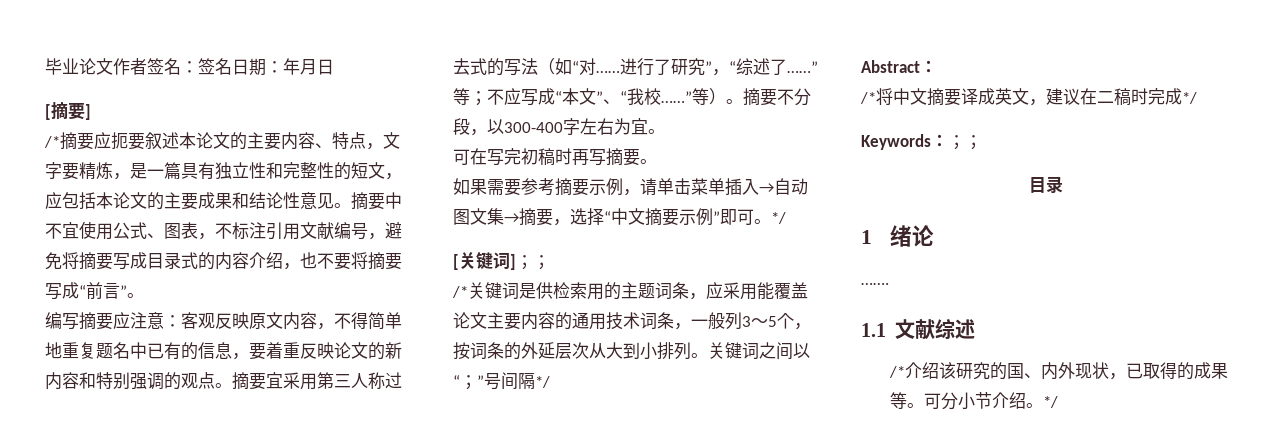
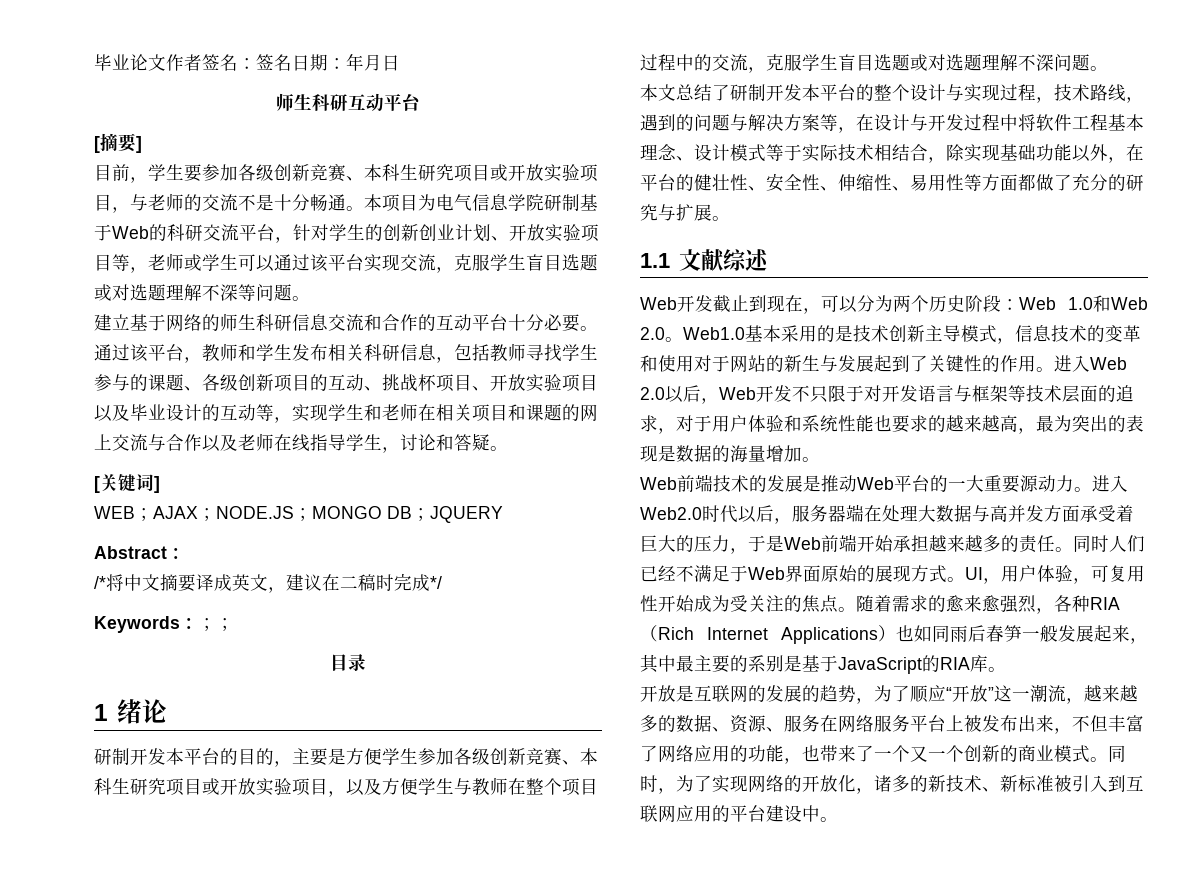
+ 师生科研互动平台
- /*摘要应扼要叙述本论文的主要内容、特点，文字要精炼，是一篇具有独立性和完整性的短文，应包括本论文的主要成果和结论性意见。摘要中不宜使用公式、图表，不标注引用文献编号，避免将摘要写成目录式的内容介绍，也不要将摘要写成“前言”。
- 编写摘要应注意：客观反映原文内容，不得简单地重复题名中已有的信息，要着重反映论文的新内容和特别强调的观点。摘要宜采用第三人称过去式的写法（如“对……进行了研究”，“综述了……”等；不应写成“本文”、“我校……”等）。摘要不分段，以300-400字左右为宜。
- 可在写完初稿时再写摘要。
- 如果需要参考摘要示例，请单击菜单插入→自动图文集→摘要，选择“中文摘要示例”即可。*/
- [关键词]；；
- /*关键词是供检索用的主题词条，应采用能覆盖论文主要内容的通用技术词条，一般列3～5个，按词条的外延层次从大到小排列。关键词之间以“；”号间隔*/
+ 目前，学生要参加各级创新竞赛、本科生研究项目或开放实验项目，与老师的交流不是十分畅通。本项目为电气信息学院研制基于Web的科研交流平台，针对学生的创新创业计划、开放实验项目等，老师或学生可以通过该平台实现交流，克服学生盲目选题或对选题理解不深等问题。
+ 建立基于网络的师生科研信息交流和合作的互动平台十分必要。通过该平台，教师和学生发布相关科研信息，包括教师寻找学生参与的课题、各级创新项目的互动、挑战杯项目、开放实验项目以及毕业设计的互动等，实现学生和老师在相关项目和课题的网上交流与合作以及老师在线指导学生，讨论和答疑。
+ [关键词]
+ WEB；AJAX；NODE.JS；MONGO DB；JQUERY
- …….
+ 研制开发本平台的目的，主要是方便学生参加各级创新竞赛、本科生研究项目或开放实验项目，以及方便学生与教师在整个项目过程中的交流，克服学生盲目选题或对选题理解不深问题。
+ 本文总结了研制开发本平台的整个设计与实现过程，技术路线，遇到的问题与解决方案等，在设计与开发过程中将软件工程基本理念、设计模式等于实际技术相结合，除实现基础功能以外，在平台的健壮性、安全性、伸缩性、易用性等方面都做了充分的研究与扩展。
  1.1文献综述
- /*介绍该研究的国、内外现状，已取得的成果等。可分小节介绍。*/
+ Web开发截止到现在，可以分为两个历史阶段：Web 1.0和Web 2.0。Web1.0基本采用的是技术创新主导模式，信息技术的变革和使用对于网站的新生与发展起到了关键性的作用。进入Web 2.0以后，Web开发不只限于对开发语言与框架等技术层面的追求，对于用户体验和系统性能也要求的越来越高，最为突出的表现是数据的海量增加。
+ Web前端技术的发展是推动Web平台的一大重要源动力。进入Web2.0时代以后，服务器端在处理大数据与高并发方面承受着巨大的压力，于是Web前端开始承担越来越多的责任。同时人们已经不满足于Web界面原始的展现方式。UI，用户体验，可复用性开始成为受关注的焦点。随着需求的愈来愈强烈，各种RIA（Rich Internet Applications）也如同雨后春笋一般发展起来，其中最主要的系别是基于JavaScript的RIA库。
+ 开放是互联网的发展的趋势，为了顺应“开放”这一潮流，越来越多的数据、资源、服务在网络服务平台上被发布出来，不但丰富了网络应用的功能，也带来了一个又一个创新的商业模式。同时，为了实现网络的开放化，诸多的新技术、新标准被引入到互联网应用的平台建设中。

